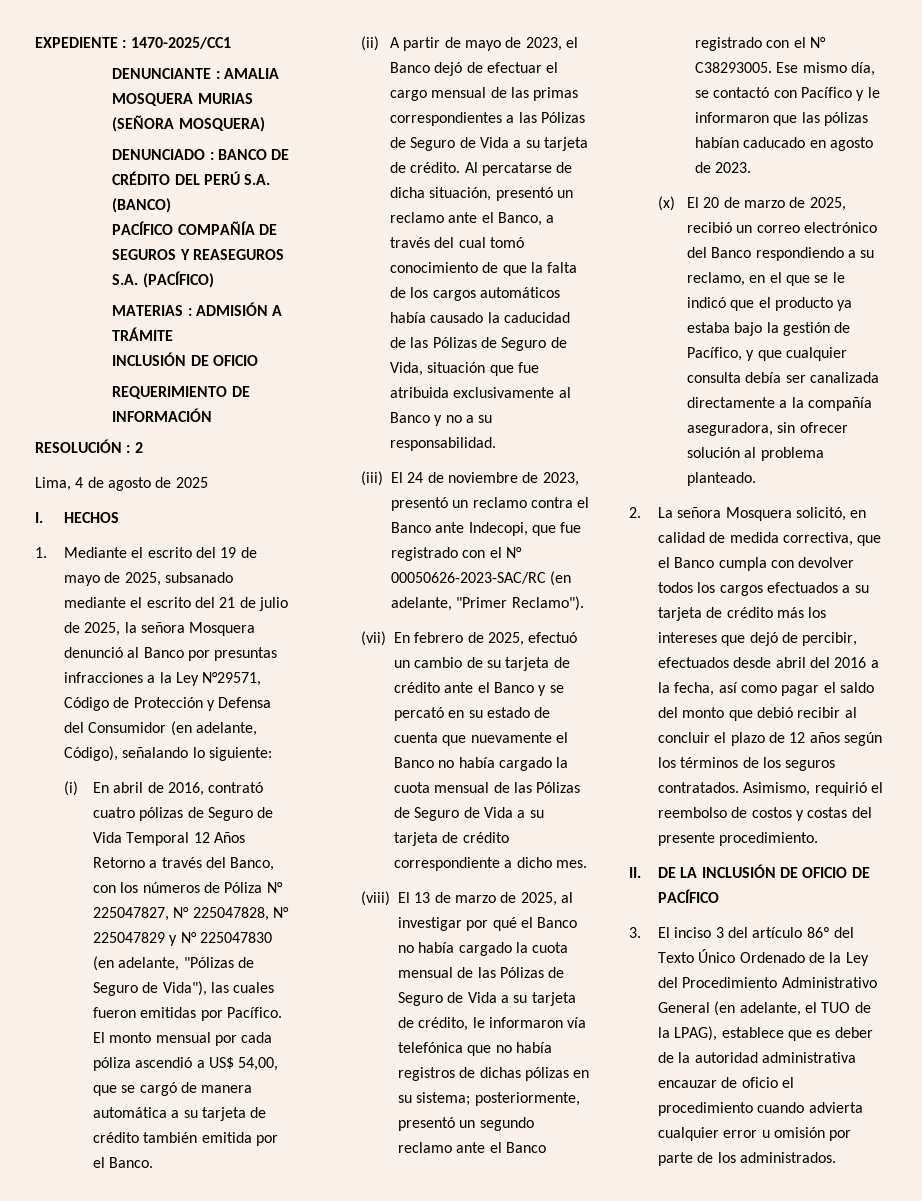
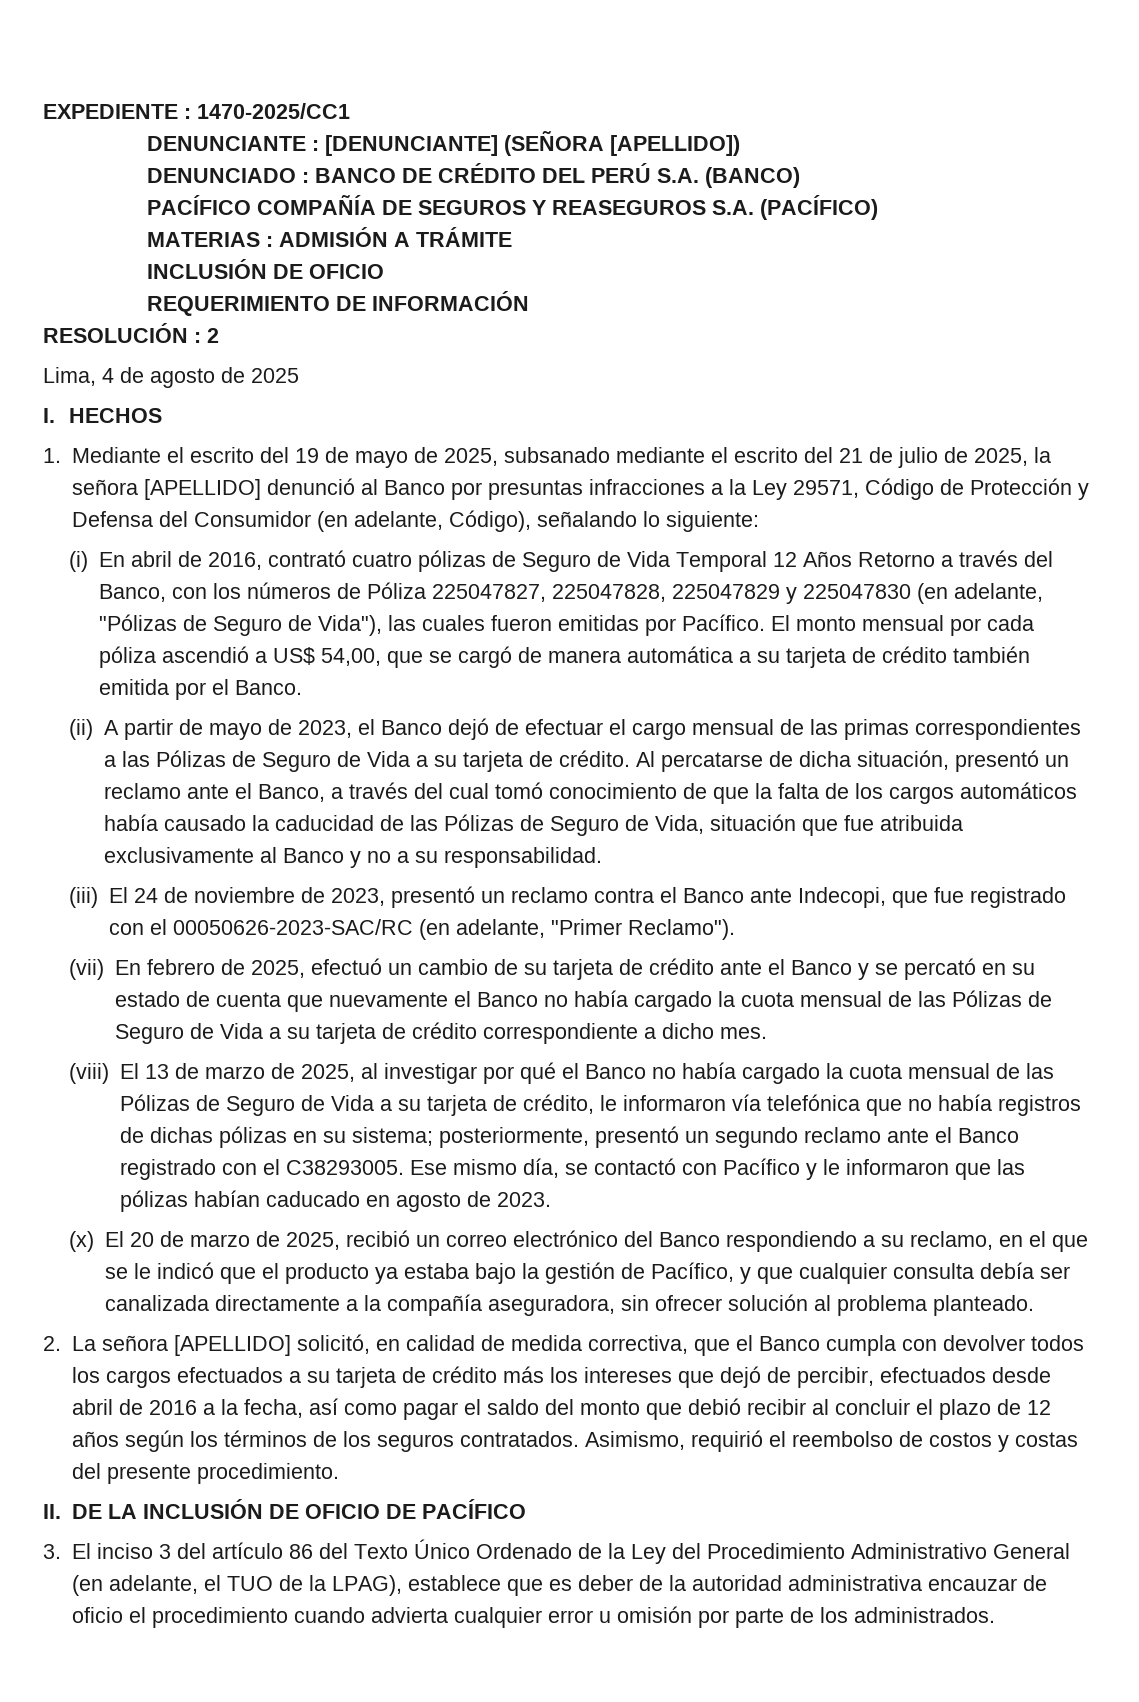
- DENUNCIANTE : AMALIA MOSQUERA MURIAS (SEÑORA MOSQUERA)
+ DENUNCIANTE : [DENUNCIANTE] (SEÑORA [APELLIDO])
- 1. Mediante el escrito del 19 de mayo de 2025, subsanado mediante el escrito del 21 de julio de 2025, la señora Mosquera denunció al Banco por presuntas infracciones a la Ley N°29571, Código de Protección y Defensa del Consumidor (en adelante, Código), señalando lo siguiente:
+ 1. Mediante el escrito del 19 de mayo de 2025, subsanado mediante el escrito del 21 de julio de 2025, la señora [APELLIDO] denunció al Banco por presuntas infracciones a la Ley 29571, Código de Protección y Defensa del Consumidor (en adelante, Código), señalando lo siguiente:
- (i) En abril de 2016, contrató cuatro pólizas de Seguro de Vida Temporal 12 Años Retorno a través del Banco, con los números de Póliza N° 225047827, N° 225047828, N° 225047829 y N° 225047830 (en adelante, "Pólizas de Seguro de Vida"), las cuales fueron emitidas por Pacífico.
+ (i) En abril de 2016, contrató cuatro pólizas de Seguro de Vida Temporal 12 Años Retorno a través del Banco, con los números de Póliza 225047827, 225047828, 225047829 y 225047830 (en adelante, "Pólizas de Seguro de Vida"), las cuales fueron emitidas por Pacífico.
- (iii) El 24 de noviembre de 2023, presentó un reclamo contra el Banco ante Indecopi, que fue registrado con el N° 00050626-2023-SAC/RC (en adelante, "Primer Reclamo").
+ (iii) El 24 de noviembre de 2023, presentó un reclamo contra el Banco ante Indecopi, que fue registrado con el 00050626-2023-SAC/RC (en adelante, "Primer Reclamo").
- (viii) El 13 de marzo de 2025, al investigar por qué el Banco no había cargado la cuota mensual de las Pólizas de Seguro de Vida a su tarjeta de crédito, le informaron vía telefónica que no había registros de dichas pólizas en su sistema; posteriormente, presentó un segundo reclamo ante el Banco registrado con el N° C38293005.
+ (viii) El 13 de marzo de 2025, al investigar por qué el Banco no había cargado la cuota mensual de las Pólizas de Seguro de Vida a su tarjeta de crédito, le informaron vía telefónica que no había registros de dichas pólizas en su sistema; posteriormente, presentó un segundo reclamo ante el Banco registrado con el C38293005.
- 2. La señora Mosquera solicitó, en calidad de medida correctiva, que el Banco cumpla con devolver todos los cargos efectuados a su tarjeta de crédito más los intereses que dejó de percibir, efectuados desde abril del 2016 a la fecha, así como pagar el saldo del monto que debió recibir al concluir el plazo de 12 años según los términos de los seguros contratados.
+ 2. La señora [APELLIDO] solicitó, en calidad de medida correctiva, que el Banco cumpla con devolver todos los cargos efectuados a su tarjeta de crédito más los intereses que dejó de percibir, efectuados desde abril de 2016 a la fecha, así como pagar el saldo del monto que debió recibir al concluir el plazo de 12 años según los términos de los seguros contratados.
- 3. El inciso 3 del artículo 86º del Texto Único Ordenado de la Ley del Procedimiento Administrativo General (en adelante, el TUO de la LPAG), establece que es deber de la autoridad administrativa encauzar de oficio el procedimiento cuando advierta cualquier error u omisión por parte de los administrados.
+ 3. El inciso 3 del artículo 86 del Texto Único Ordenado de la Ley del Procedimiento Administrativo General (en adelante, el TUO de la LPAG), establece que es deber de la autoridad administrativa encauzar de oficio el procedimiento cuando advierta cualquier error u omisión por parte de los administrados.

